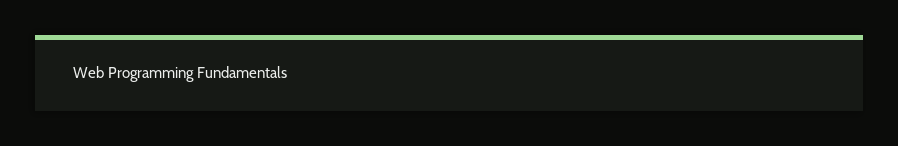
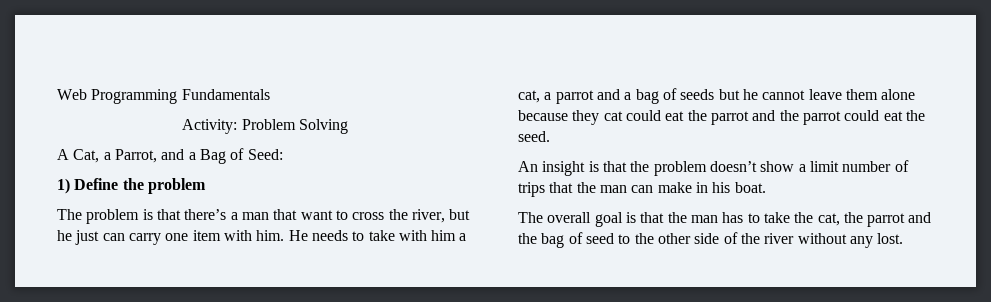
+ Activity: Problem Solving
+ A Cat, a Parrot, and a Bag of Seed:
+ 1) Define the problem
+ The problem is that there’s a man that want to cross the river, but he just can carry one item with him. He needs to take with him a cat, a parrot and a bag of seeds but he cannot leave them alone because they cat could eat the parrot and the parrot could eat the seed.
+ An insight is that the problem doesn’t show a limit number of trips that the man can make in his boat.
+ The overall goal is that the man has to take the cat, the parrot and the bag of seed to the other side of the river without any lost.

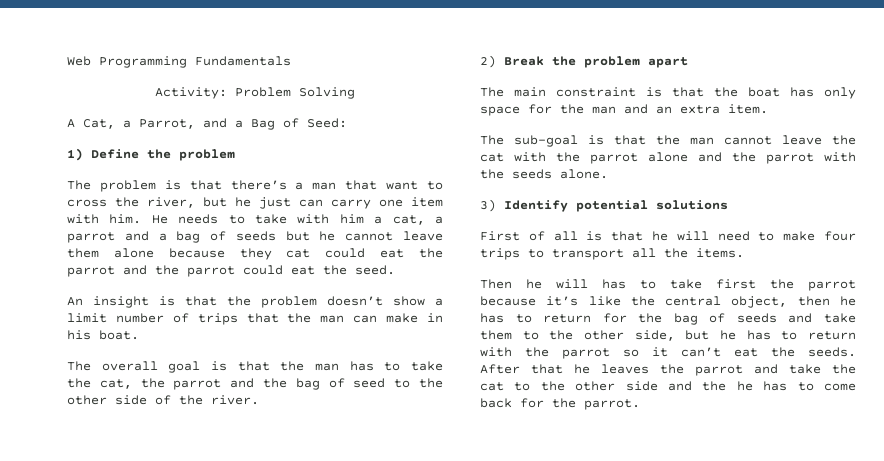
- The overall goal is that the man has to take the cat, the parrot and the bag of seed to the other side of the river without any lost.
+ The overall goal is that the man has to take the cat, the parrot and the bag of seed to the other side of the river.
+ 2) Break the problem apart
+ The main constraint is that the boat has only space for the man and an extra item.
+ The sub-goal is that the man cannot leave the cat with the parrot alone and the parrot with the seeds alone.
+ 3) Identify potential solutions
+ First of all is that he will need to make four trips to transport all the items.
+ Then he will has to take first the parrot because it’s like the central object, then he has to return for the bag of seeds and take them to the other side, but he has to return with the parrot so it can’t eat the seeds. After that he leaves the parrot and take the cat to the other side and the he has to come back for the parrot.

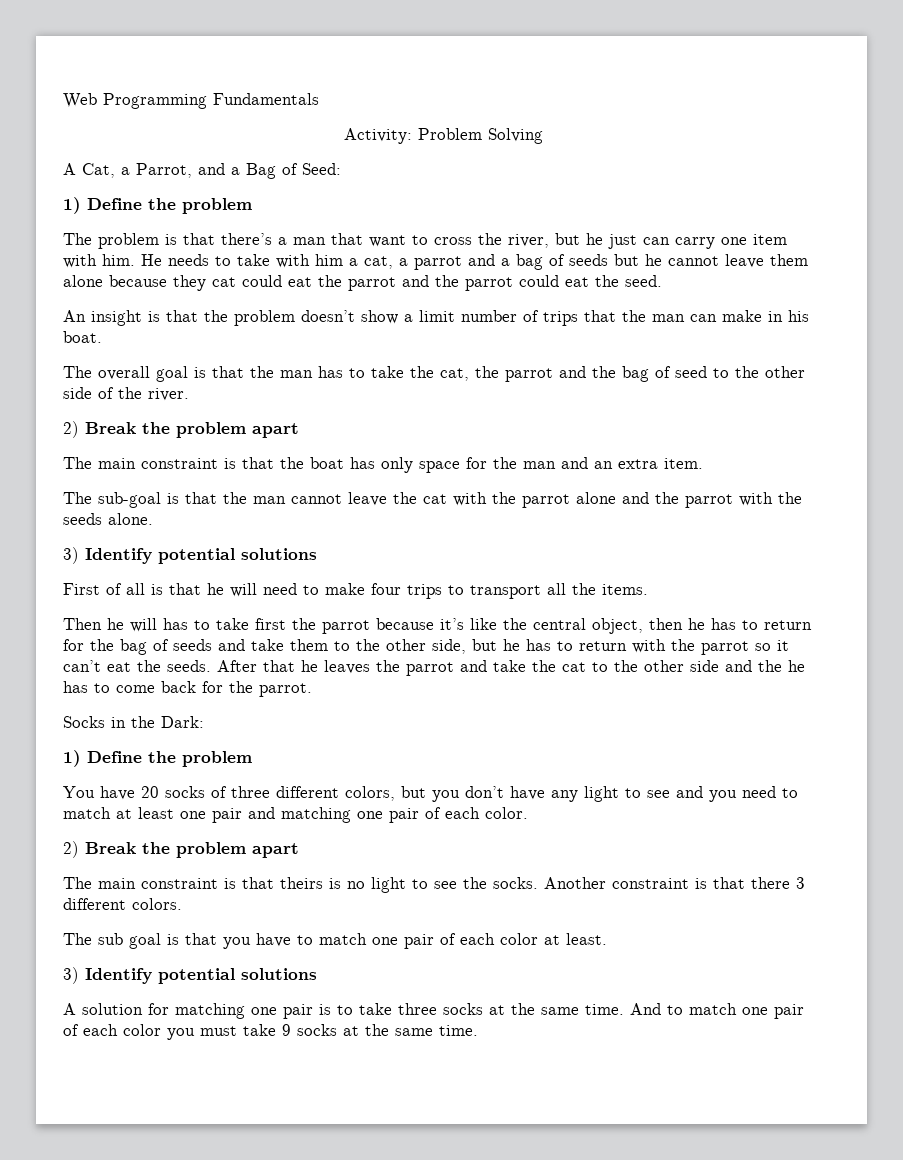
+ Socks in the Dark:
+ 1) Define the problem
+ You have 20 socks of three different colors, but you don’t have any light to see and you need to match at least one pair and matching one pair of each color.
+ 2) Break the problem apart
+ The main constraint is that theirs is no light to see the socks. Another constraint is that there 3 different colors.
+ The sub goal is that you have to match one pair of each color at least.
+ 3) Identify potential solutions
+ A solution for matching one pair is to take three socks at the same time. And to match one pair of each color you must take 9 socks at the same time.

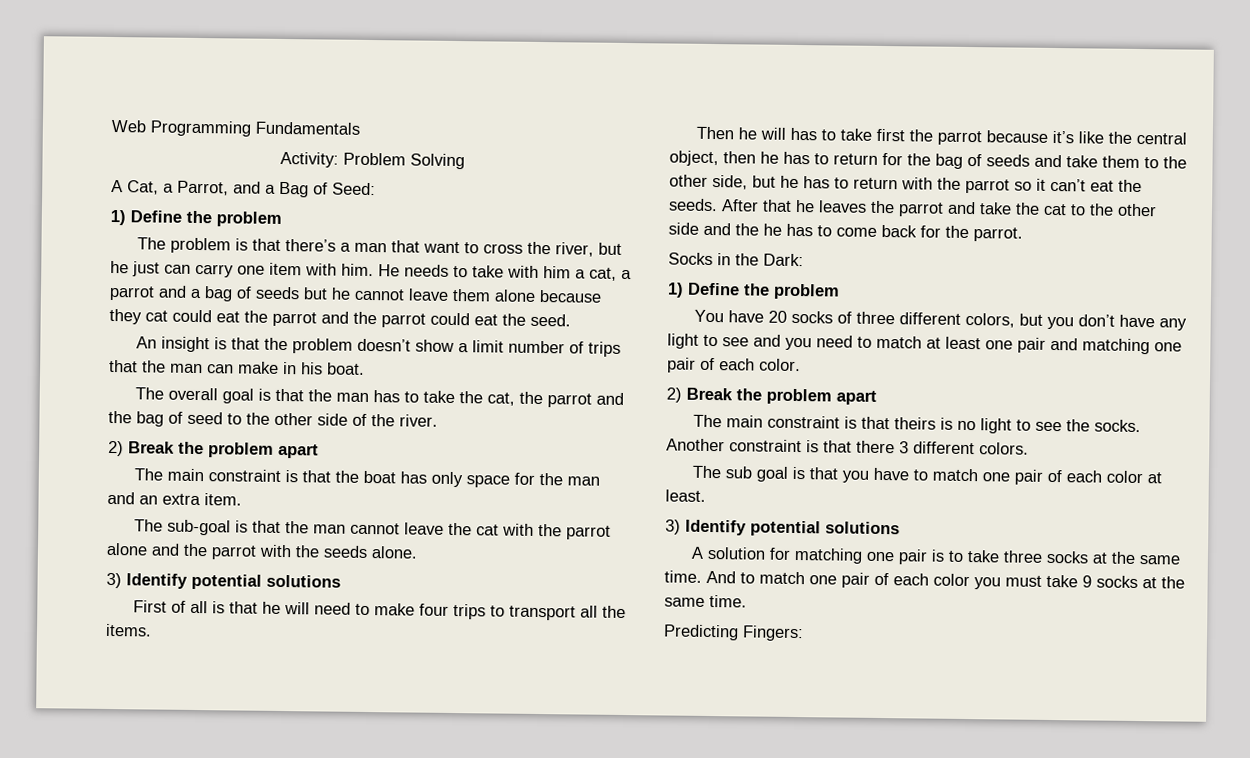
+ Predicting Fingers:

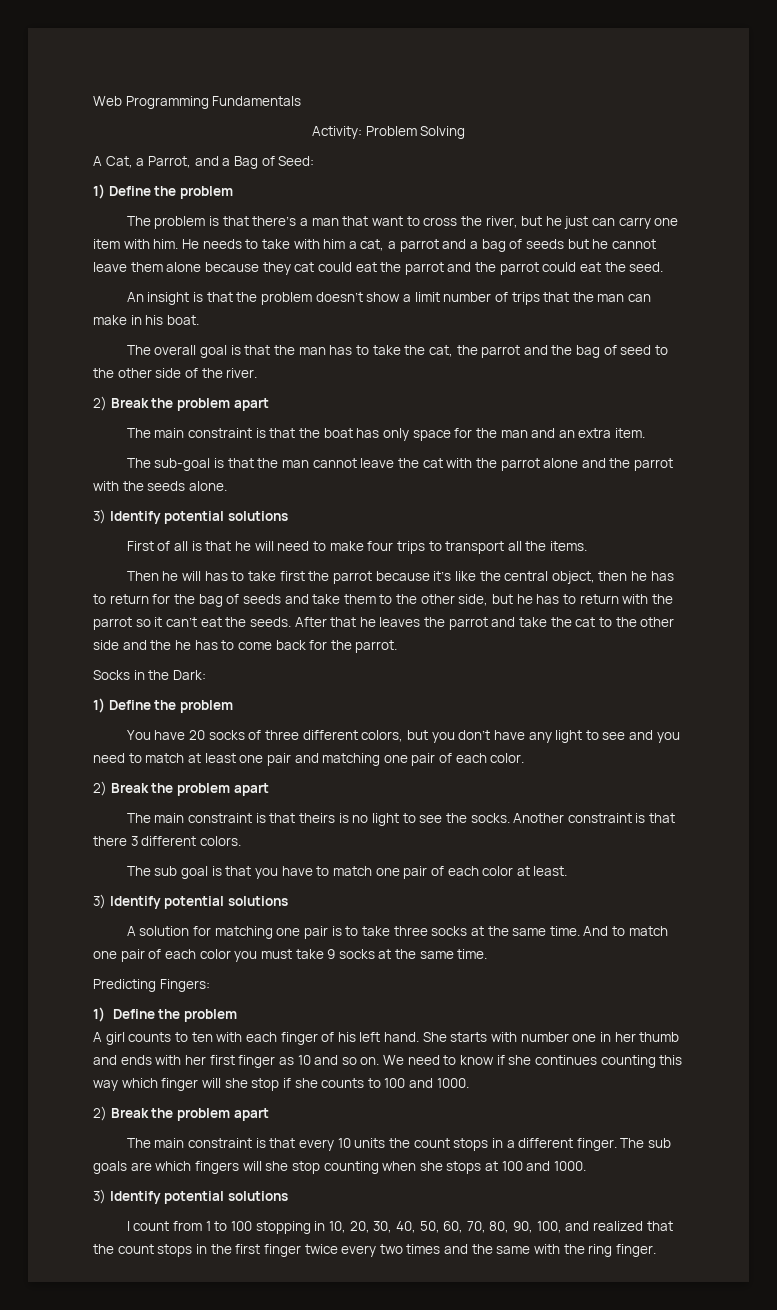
  Predicting Fingers:
+ 1) Define the problem
+ A girl counts to ten with each finger of his left hand. She starts with number one in her thumb and ends with her first finger as 10 and so on. We need to know if she continues counting this way which finger will she stop if she counts to 100 and 1000.
+ 2) Break the problem apart
+ The main constraint is that every 10 units the count stops in a different finger. The sub goals are which fingers will she stop counting when she stops at 100 and 1000.
+ 3) Identify potential solutions
+ I count from 1 to 100 stopping in 10, 20, 30, 40, 50, 60, 70, 80, 90, 100, and realized that the count stops in the first finger twice every two times and the same with the ring finger.

